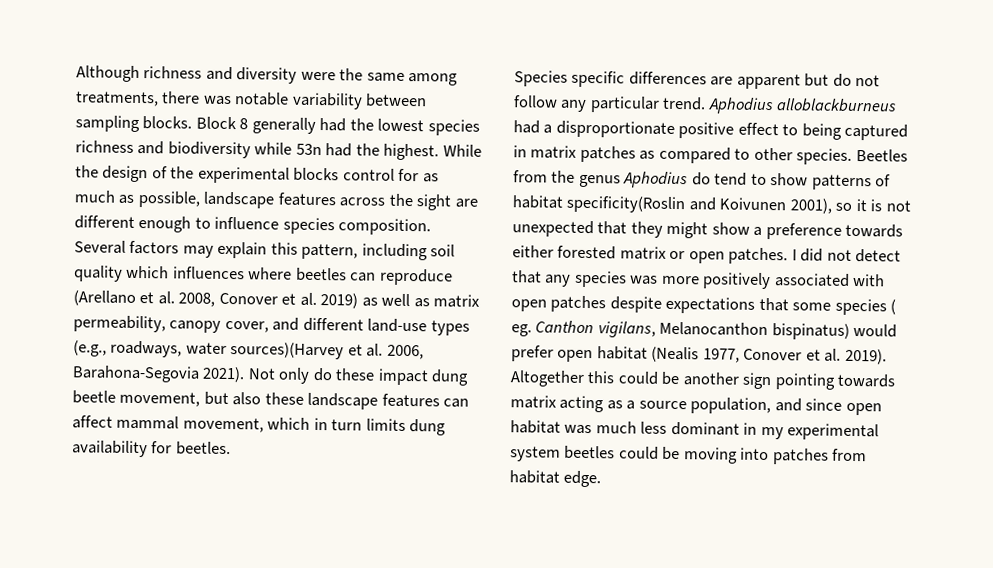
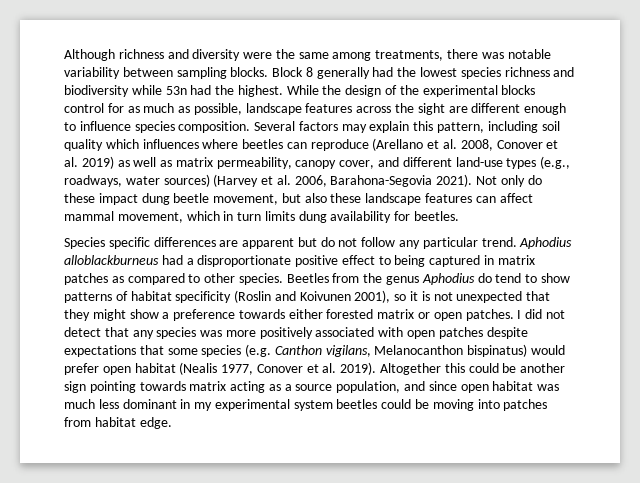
- Several factors may explain this pattern, including soil quality which influences where beetles can reproduce (Arellano et al. 2008, Conover et al. 2019) as well as matrix permeability, canopy cover, and different land-use types (e.g., roadways, water sources)(Harvey et al. 2006, Barahona-Segovia 2021).
+ Several factors may explain this pattern, including soil quality which influences where beetles can reproduce (Arellano et al. 2008, Conover et al. 2019) as well as matrix permeability, canopy cover, and different land-use types (e.g., roadways, water sources) (Harvey et al. 2006, Barahona-Segovia 2021).
- Beetles from the genus Aphodius do tend to show patterns of habitat specificity(Roslin and Koivunen 2001), so it is not unexpected that they might show a preference towards either forested matrix or open patches.
+ Beetles from the genus Aphodius do tend to show patterns of habitat specificity (Roslin and Koivunen 2001), so it is not unexpected that they might show a preference towards either forested matrix or open patches.
- I did not detect that any species was more positively associated with open patches despite expectations that some species ( eg. Canthon vigilans, Melanocanthon bispinatus) would prefer open habitat (Nealis 1977, Conover et al. 2019).
+ I did not detect that any species was more positively associated with open patches despite expectations that some species (e.g. Canthon vigilans, Melanocanthon bispinatus) would prefer open habitat (Nealis 1977, Conover et al. 2019).

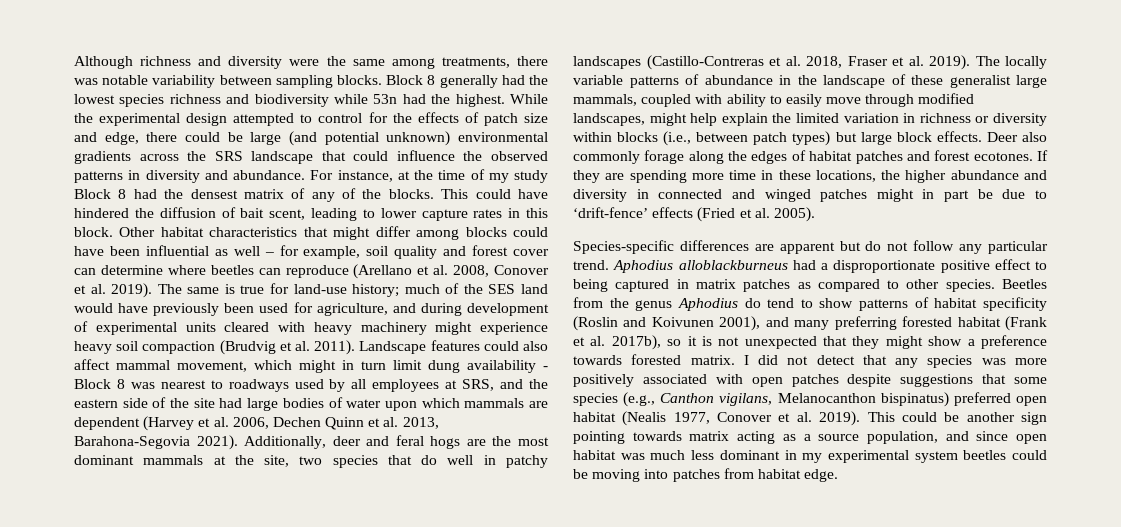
- While the design of the experimental blocks control for as much as possible, landscape features across the sight are different enough to influence species composition. Several factors may explain this pattern, including soil quality which influences where beetles can reproduce (Arellano et al. 2008, Conover et al. 2019) as well as matrix permeability, canopy cover, and different land-use types (e.g., roadways, water sources) (Harvey et al. 2006, Barahona-Segovia 2021). Not only do these impact dung beetle movement, but also these landscape features can affect mammal movement, which in turn limits dung availability for beetles.
- Species specific differences are apparent but do not follow any particular trend.
+ While the experimental design attempted to control for the effects of patch size and edge, there could be large (and potential unknown) environmental gradients across the SRS landscape that could influence the observed patterns in diversity and abundance. For instance, at the time of my study Block 8 had the densest matrix of any of the blocks. This could have hindered the diffusion of bait scent, leading to lower capture rates in this block. Other habitat characteristics that might differ among blocks could have been influential as well – for example, soil quality and forest cover can determine where beetles can reproduce (Arellano et al. 2008, Conover et al. 2019). The same is true for land-use history; much of the SES land would have previously been used for agriculture, and during development of experimental units cleared with heavy machinery might experience heavy soil compaction (Brudvig et al. 2011). Landscape features could also affect mammal movement, which might in turn limit dung availability - Block 8 was nearest to roadways used by all employees at SRS, and the eastern side of the site had large bodies of water upon which mammals are dependent (Harvey et al. 2006, Dechen Quinn et al. 2013, Barahona-Segovia 2021). Additionally, deer and feral hogs are the most dominant mammals at the site, two species that do well in patchy landscapes (Castillo-Contreras et al. 2018, Fraser et al. 2019). The locally variable patterns of abundance in the landscape of these generalist large mammals, coupled with ability to easily move through modified landscapes, might help explain the limited variation in richness or diversity within blocks (i.e., between patch types) but large block effects. Deer also commonly forage along the edges of habitat patches and forest ecotones. If they are spending more time in these locations, the higher abundance and diversity in connected and winged patches might in part be due to ‘drift-fence’ effects (Fried et al. 2005).
+ Species-specific differences are apparent but do not follow any particular trend.
- Beetles from the genus Aphodius do tend to show patterns of habitat specificity (Roslin and Koivunen 2001), so it is not unexpected that they might show a preference towards either forested matrix or open patches.
+ Beetles from the genus Aphodius do tend to show patterns of habitat specificity (Roslin and Koivunen 2001), and many preferring forested habitat (Frank et al. 2017b), so it is not unexpected that they might show a preference towards forested matrix.
- I did not detect that any species was more positively associated with open patches despite expectations that some species (e.g. Canthon vigilans, Melanocanthon bispinatus) would prefer open habitat (Nealis 1977, Conover et al. 2019).
+ I did not detect that any species was more positively associated with open patches despite suggestions that some species (e.g., Canthon vigilans, Melanocanthon bispinatus) preferred open habitat (Nealis 1977, Conover et al. 2019).
- Altogether this could be another sign pointing towards matrix acting as a source population, and since open habitat was much less dominant in my experimental system beetles could be moving into patches from habitat edge.
+ This could be another sign pointing towards matrix acting as a source population, and since open habitat was much less dominant in my experimental system beetles could be moving into patches from habitat edge.

